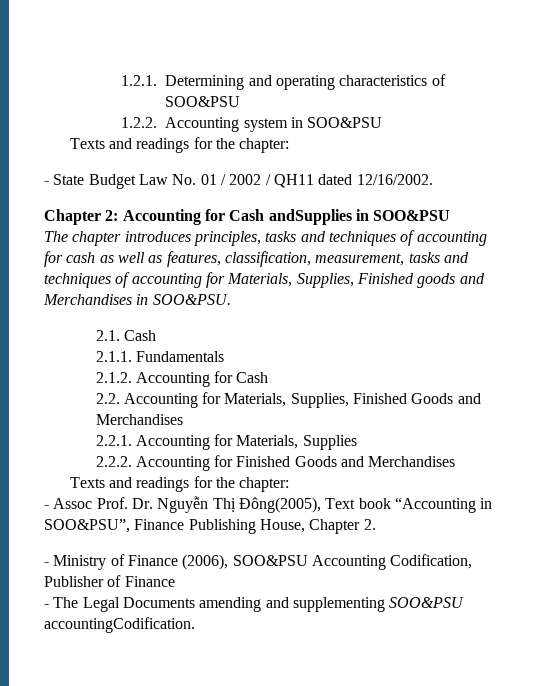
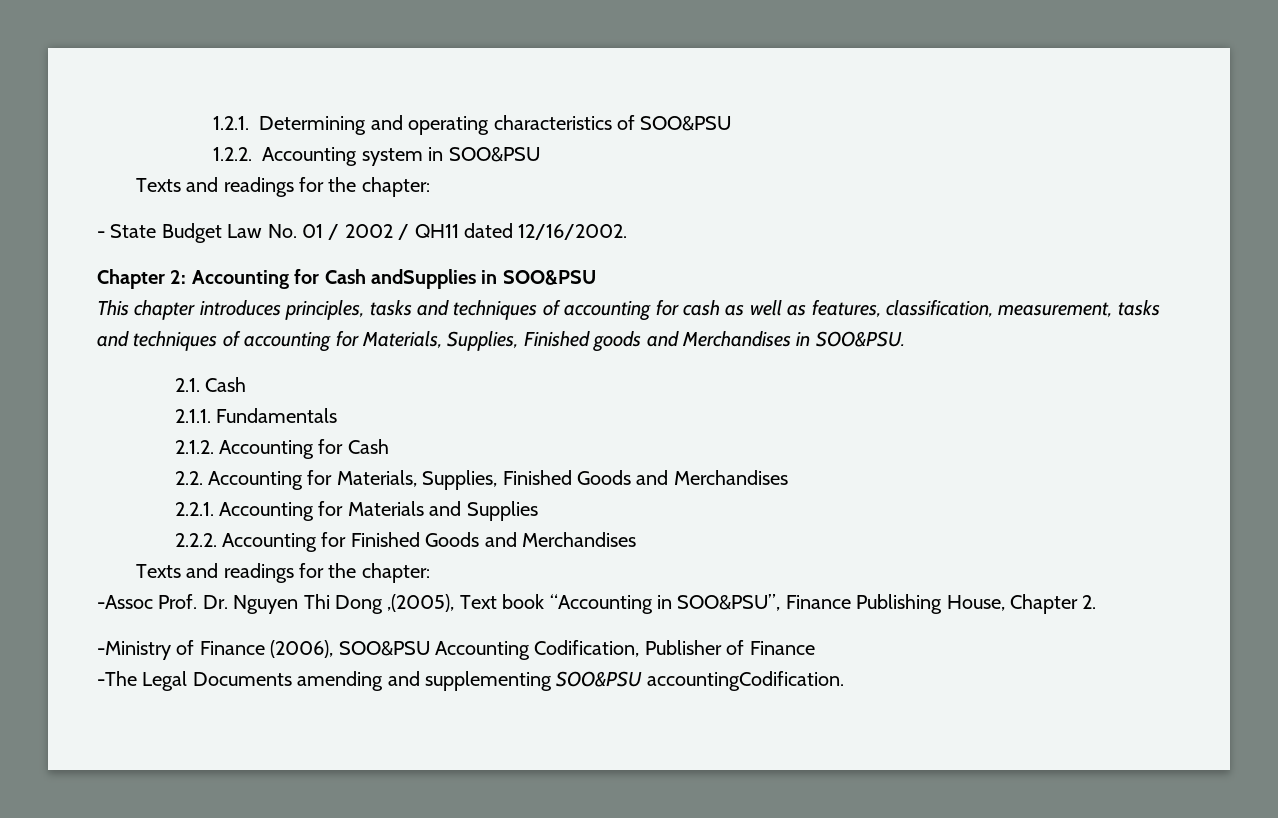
- The chapter introduces principles, tasks and techniques of accounting for cash as well as features, classification, measurement, tasks and techniques of accounting for Materials, Supplies, Finished goods and Merchandises in SOO&PSU.
+ This chapter introduces principles, tasks and techniques of accounting for cash as well as features, classification, measurement, tasks and techniques of accounting for Materials, Supplies, Finished goods and Merchandises in SOO&PSU.
- 2.2.1. Accounting for Materials, Supplies
+ 2.2.1. Accounting for Materials and Supplies
- - Assoc Prof. Dr. Nguyễn Thị Đông(2005), Text book “Accounting in SOO&PSU”, Finance Publishing House, Chapter 2.
+ -Assoc Prof. Dr. Nguyen Thi Dong ,(2005), Text book “Accounting in SOO&PSU”, Finance Publishing House, Chapter 2.
- - Ministry of Finance (2006), SOO&PSU Accounting Codification, Publisher of Finance
+ -Ministry of Finance (2006), SOO&PSU Accounting Codification, Publisher of Finance
- - The Legal Documents amending and supplementing SOO&PSU accountingCodification.
+ -The Legal Documents amending and supplementing SOO&PSU accountingCodification.

